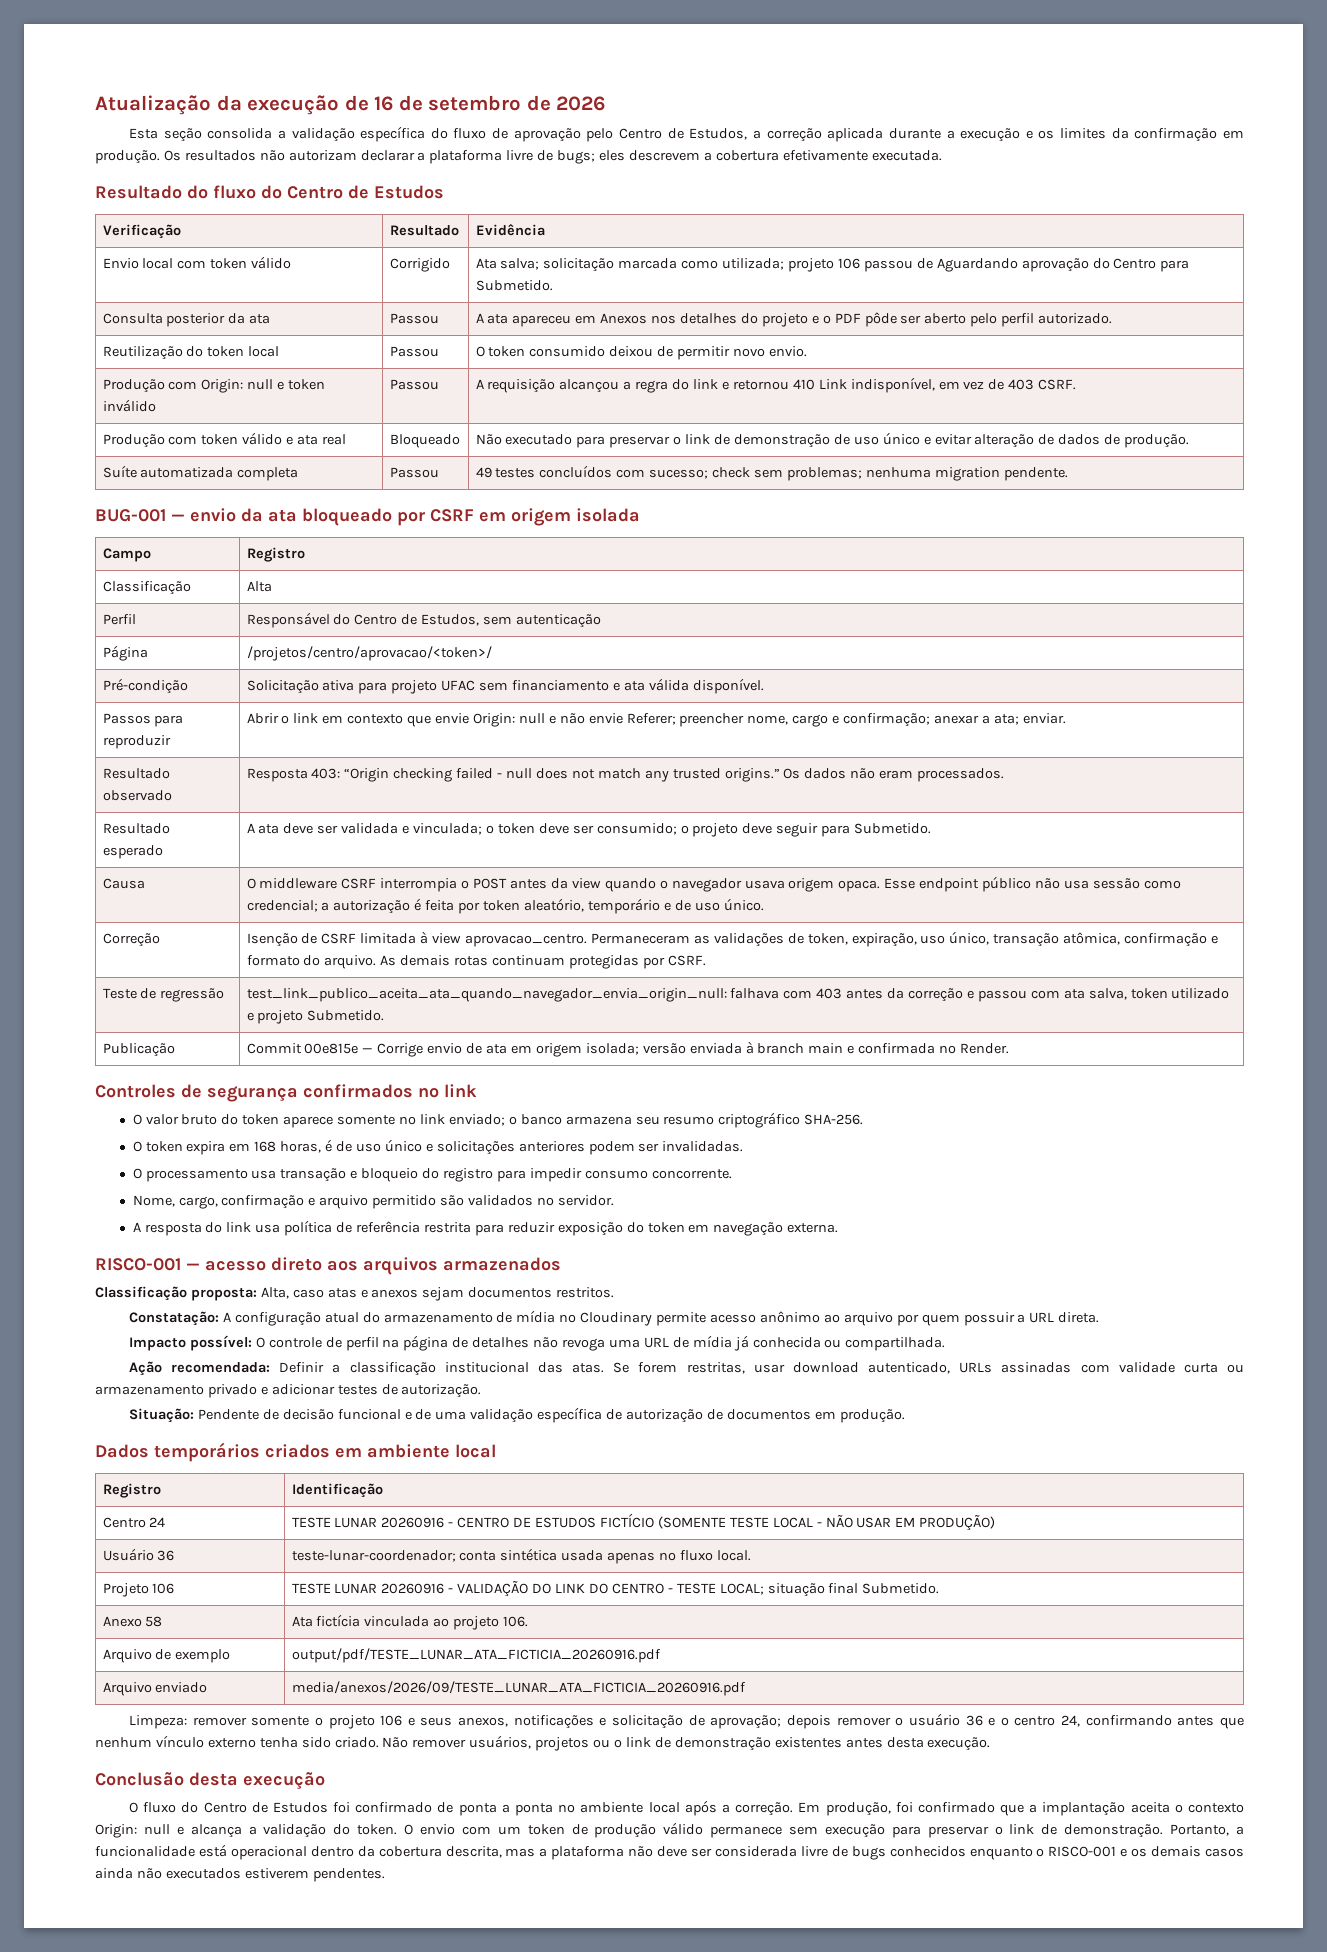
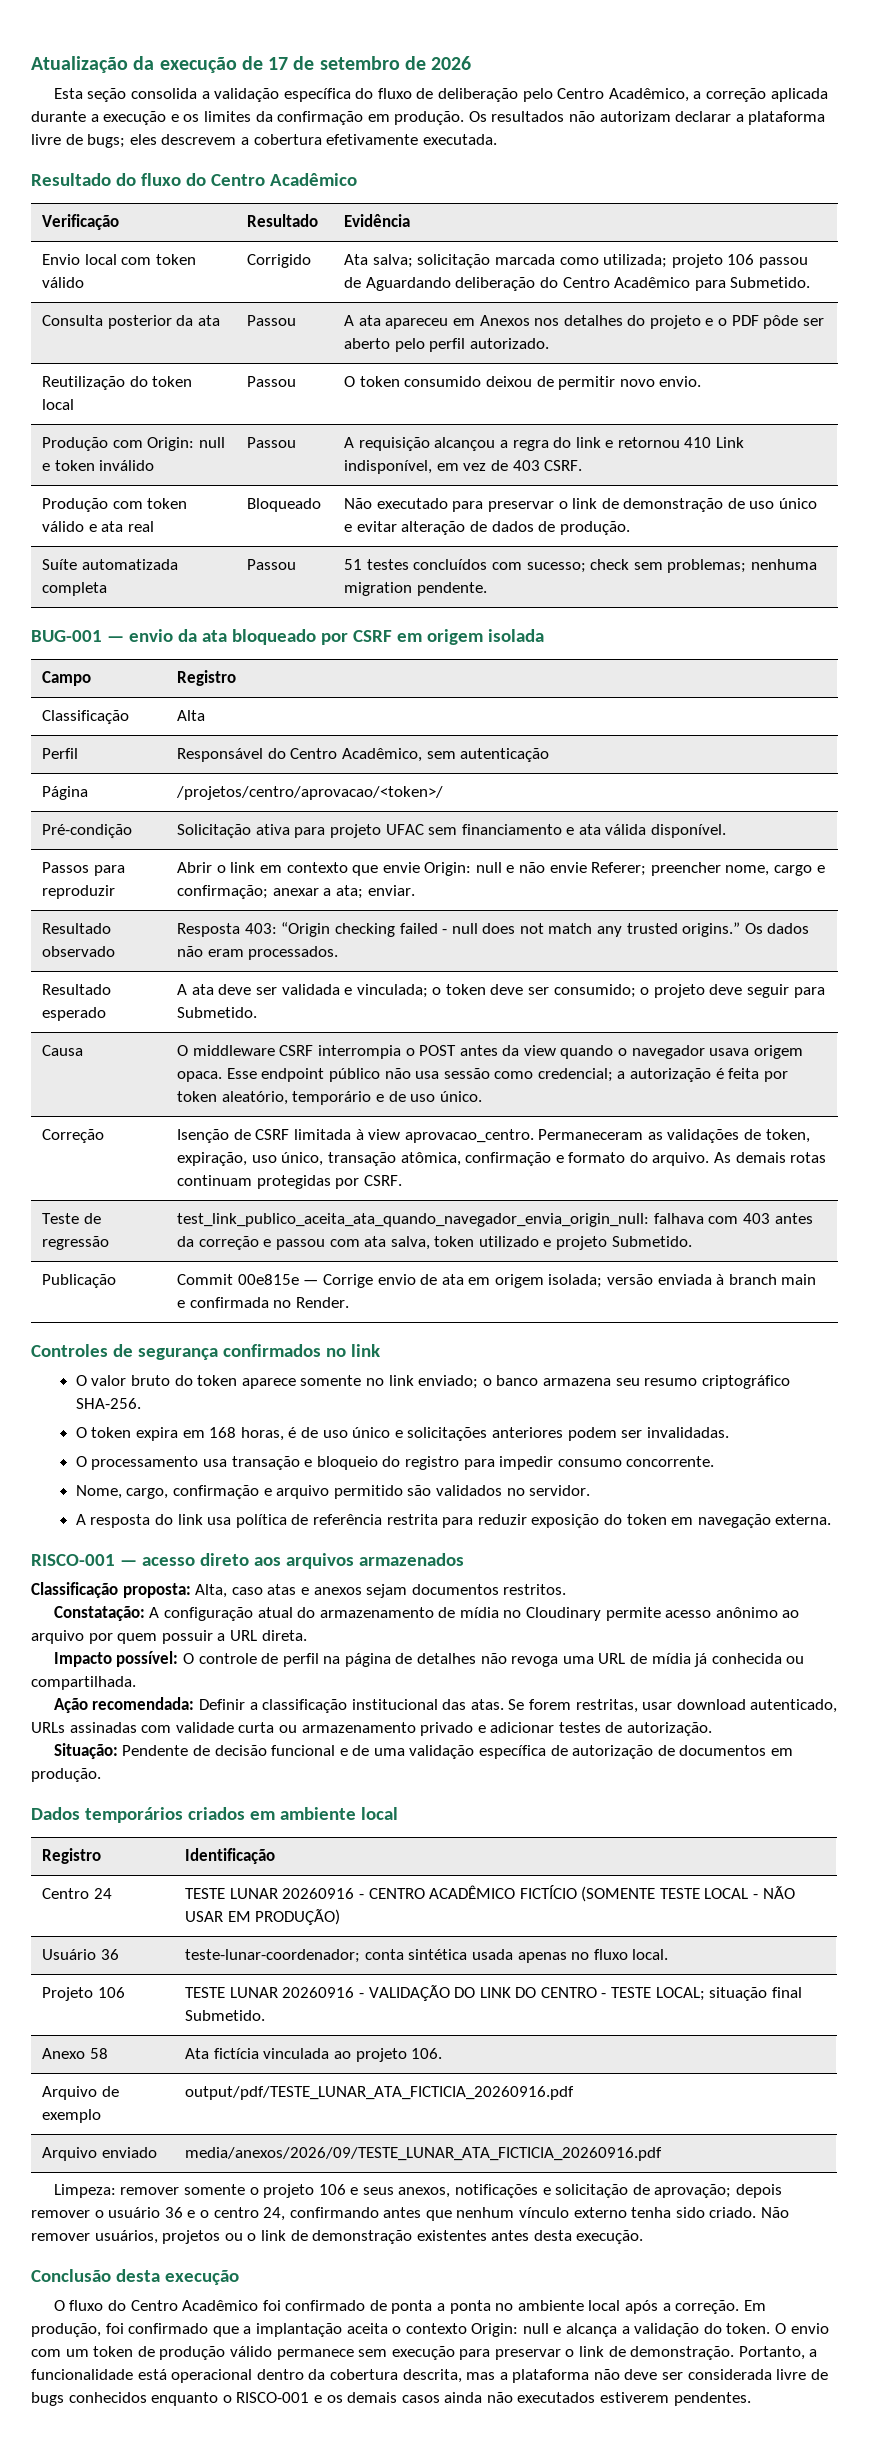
- Atualização da execução de 16 de setembro de 2026
+ Atualização da execução de 17 de setembro de 2026
- Esta seção consolida a validação específica do fluxo de aprovação pelo Centro de Estudos, a correção aplicada durante a execução e os limites da confirmação em produção.
+ Esta seção consolida a validação específica do fluxo de deliberação pelo Centro Acadêmico, a correção aplicada durante a execução e os limites da confirmação em produção.
- Resultado do fluxo do Centro de Estudos
+ Resultado do fluxo do Centro Acadêmico
- Envio local com token válido | Corrigido | Ata salva; solicitação marcada como utilizada; projeto 106 passou de Aguardando aprovação do Centro para Submetido.
+ Envio local com token válido | Corrigido | Ata salva; solicitação marcada como utilizada; projeto 106 passou de Aguardando deliberação do Centro Acadêmico para Submetido.
- Suíte automatizada completa | Passou | 49 testes concluídos com sucesso; check sem problemas; nenhuma migration pendente.
+ Suíte automatizada completa | Passou | 51 testes concluídos com sucesso; check sem problemas; nenhuma migration pendente.
- Perfil | Responsável do Centro de Estudos, sem autenticação
+ Perfil | Responsável do Centro Acadêmico, sem autenticação
- Centro 24 | TESTE LUNAR 20260916 - CENTRO DE ESTUDOS FICTÍCIO (SOMENTE TESTE LOCAL - NÃO USAR EM PRODUÇÃO)
+ Centro 24 | TESTE LUNAR 20260916 - CENTRO ACADÊMICO FICTÍCIO (SOMENTE TESTE LOCAL - NÃO USAR EM PRODUÇÃO)
- O fluxo do Centro de Estudos foi confirmado de ponta a ponta no ambiente local após a correção.
+ O fluxo do Centro Acadêmico foi confirmado de ponta a ponta no ambiente local após a correção.

